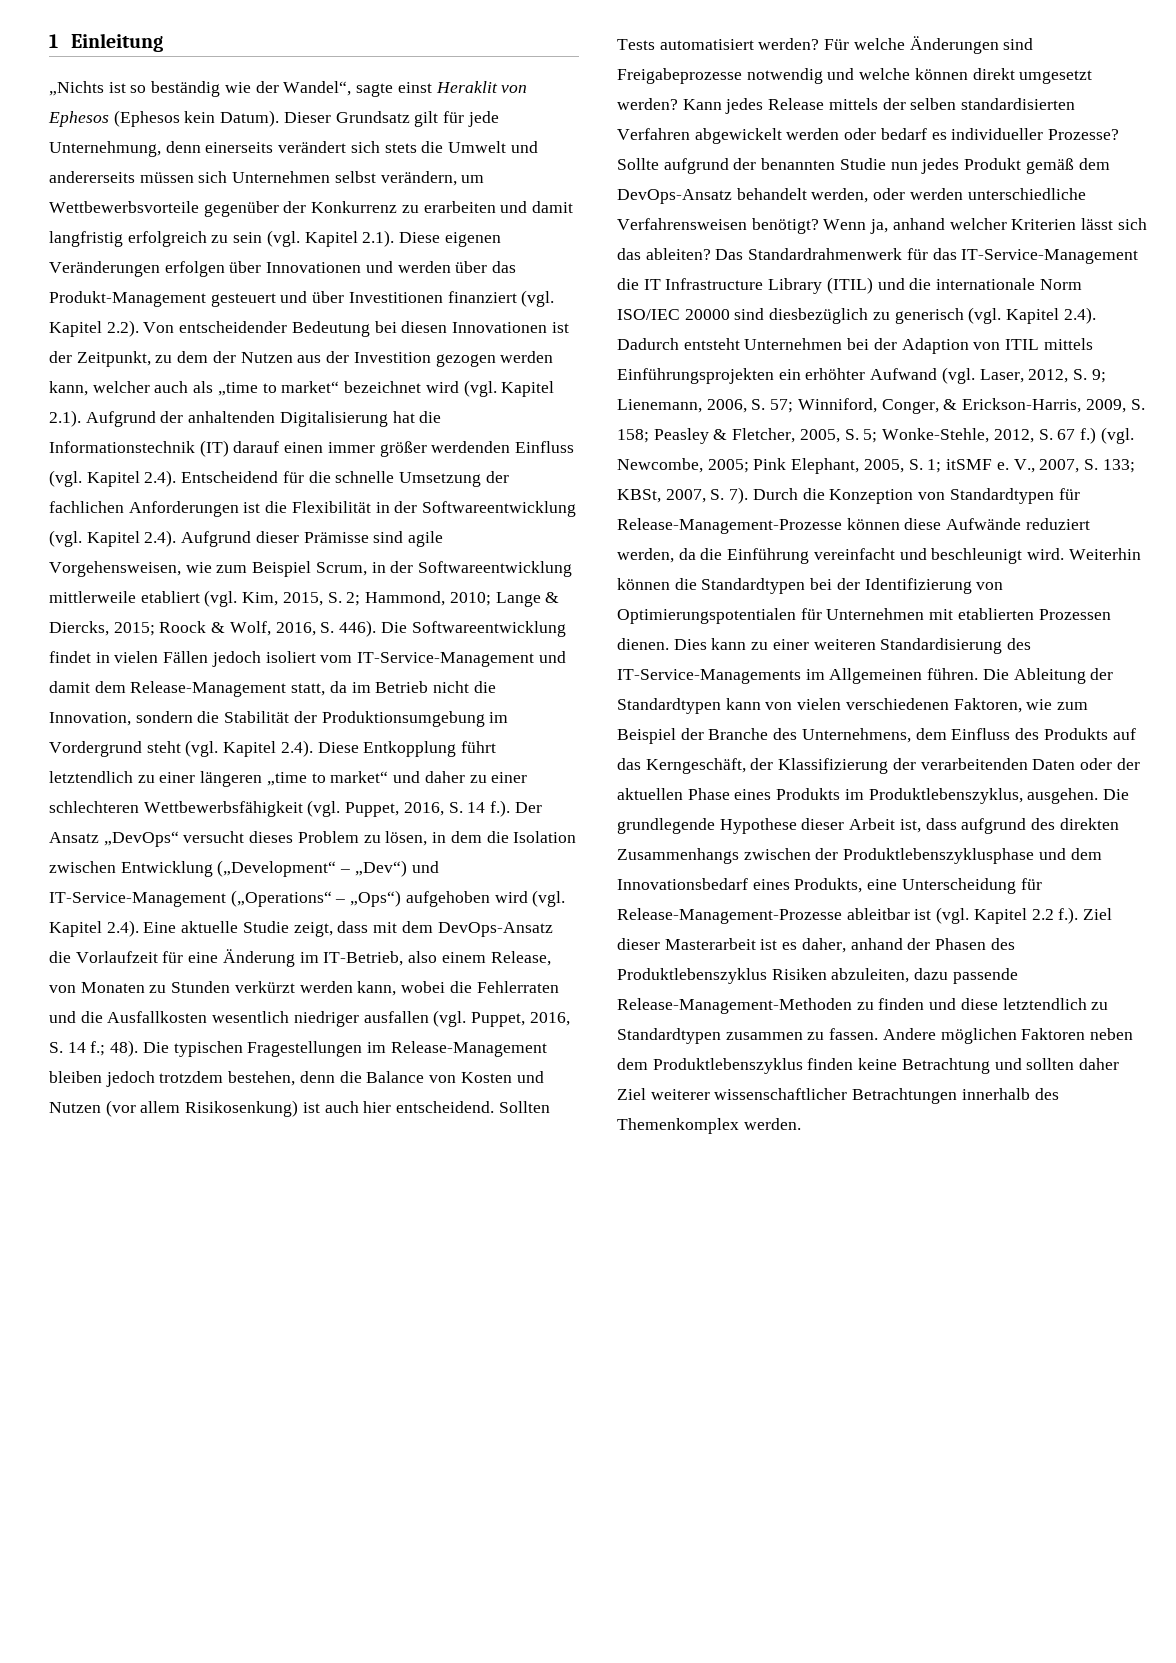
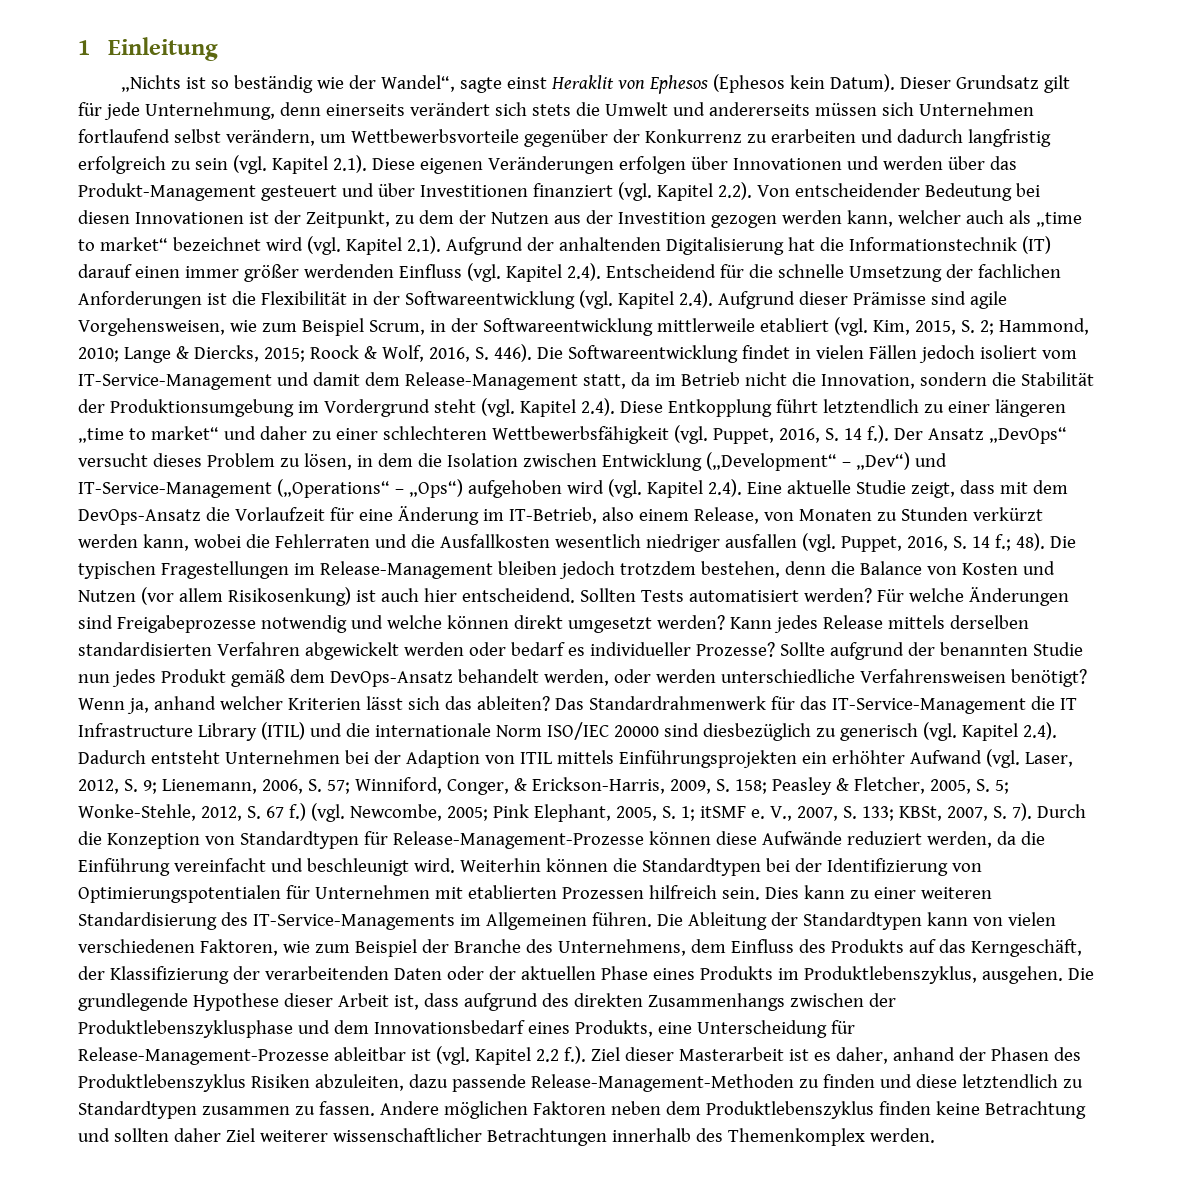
- Dieser Grundsatz gilt für jede Unternehmung, denn einerseits verändert sich stets die Umwelt und andererseits müssen sich Unternehmen selbst verändern, um Wettbewerbsvorteile gegenüber der Konkurrenz zu erarbeiten und damit langfristig erfolgreich zu sein (vgl. Kapitel 2.1). Diese eigenen Veränderungen erfolgen über Innovationen und werden über das Produkt-Management gesteuert und über Investitionen finanziert (vgl. Kapitel 2.2). Von entscheidender Bedeutung bei diesen Innovationen ist der Zeitpunkt, zu dem der Nutzen aus der Investition gezogen werden kann, welcher auch als „time to market“ bezeichnet wird (vgl. Kapitel 2.1). Aufgrund der anhaltenden Digitalisierung hat die Informationstechnik (IT) darauf einen immer größer werdenden Einfluss (vgl. Kapitel 2.4). Entscheidend für die schnelle Umsetzung der fachlichen Anforderungen ist die Flexibilität in der Softwareentwicklung (vgl. Kapitel 2.4). Aufgrund dieser Prämisse sind agile Vorgehensweisen, wie zum Beispiel Scrum, in der Softwareentwicklung mittlerweile etabliert (vgl. Kim, 2015, S. 2;
+ Dieser Grundsatz gilt für jede Unternehmung, denn einerseits verändert sich stets die Umwelt und andererseits müssen sich Unternehmen fortlaufend selbst verändern, um Wettbewerbsvorteile gegenüber der Konkurrenz zu erarbeiten und dadurch langfristig erfolgreich zu sein (vgl. Kapitel 2.1). Diese eigenen Veränderungen erfolgen über Innovationen und werden über das Produkt-Management gesteuert und über Investitionen finanziert (vgl. Kapitel 2.2). Von entscheidender Bedeutung bei diesen Innovationen ist der Zeitpunkt, zu dem der Nutzen aus der Investition gezogen werden kann, welcher auch als „time to market“ bezeichnet wird (vgl. Kapitel 2.1). Aufgrund der anhaltenden Digitalisierung hat die Informationstechnik (IT) darauf einen immer größer werdenden Einfluss (vgl. Kapitel 2.4). Entscheidend für die schnelle Umsetzung der fachlichen Anforderungen ist die Flexibilität in der Softwareentwicklung (vgl. Kapitel 2.4). Aufgrund dieser Prämisse sind agile Vorgehensweisen, wie zum Beispiel Scrum, in der Softwareentwicklung mittlerweile etabliert (vgl. Kim, 2015, S. 2;
- Kann jedes Release mittels der selben standardisierten Verfahren abgewickelt werden oder bedarf es individueller Prozesse?
+ Kann jedes Release mittels derselben standardisierten Verfahren abgewickelt werden oder bedarf es individueller Prozesse?
- Weiterhin können die Standardtypen bei der Identifizierung von Optimierungspotentialen für Unternehmen mit etablierten Prozessen dienen.
+ Weiterhin können die Standardtypen bei der Identifizierung von Optimierungspotentialen für Unternehmen mit etablierten Prozessen hilfreich sein.

